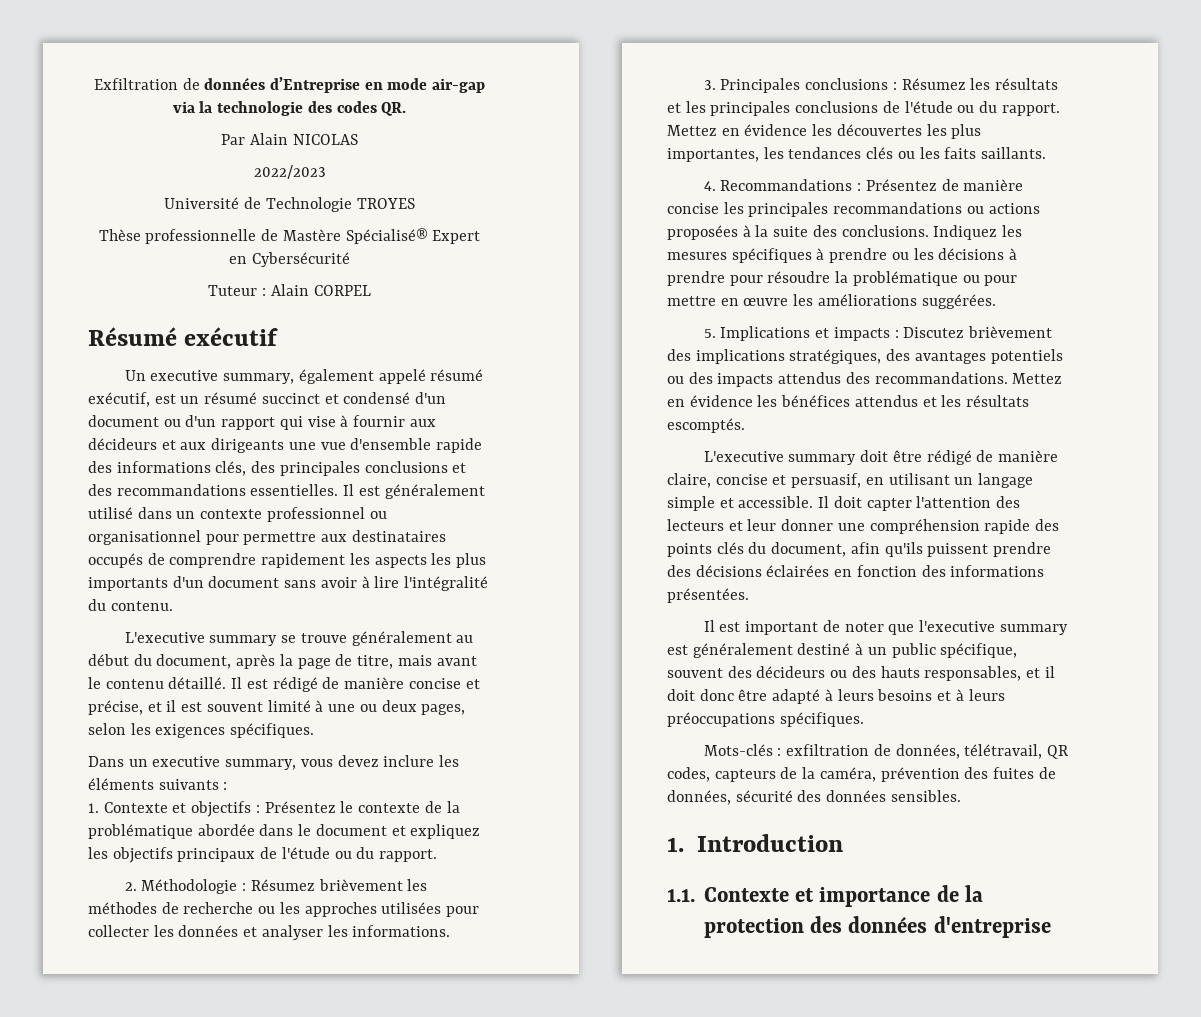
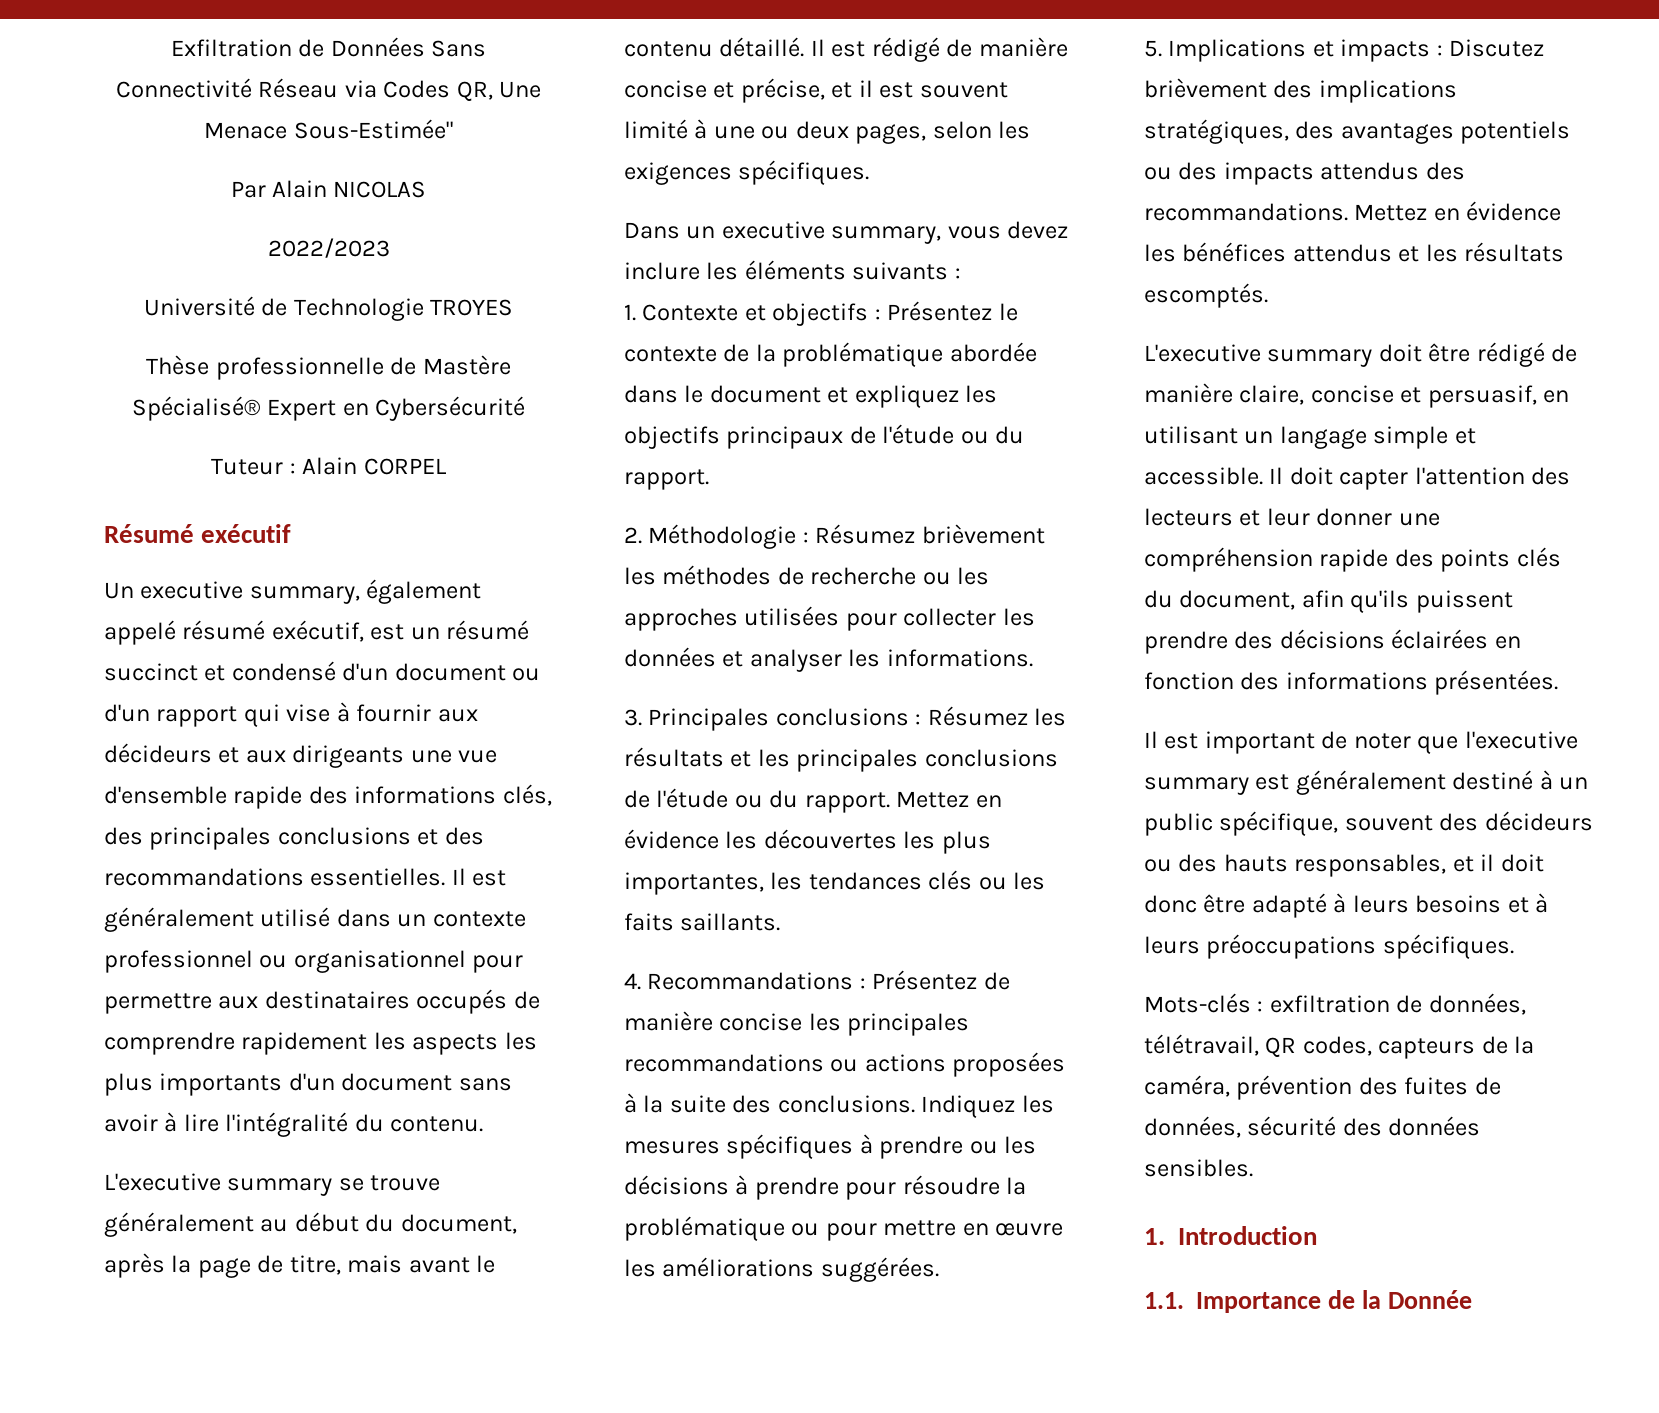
- Exfiltration de données d’Entreprise en mode air-gap via la technologie des codes QR.
+ Exfiltration de Données Sans Connectivité Réseau via Codes QR, Une Menace Sous-Estimée"
- 1.1. Contexte et importance de la protection des données d'entreprise
+ 1.1. Importance de la Donnée

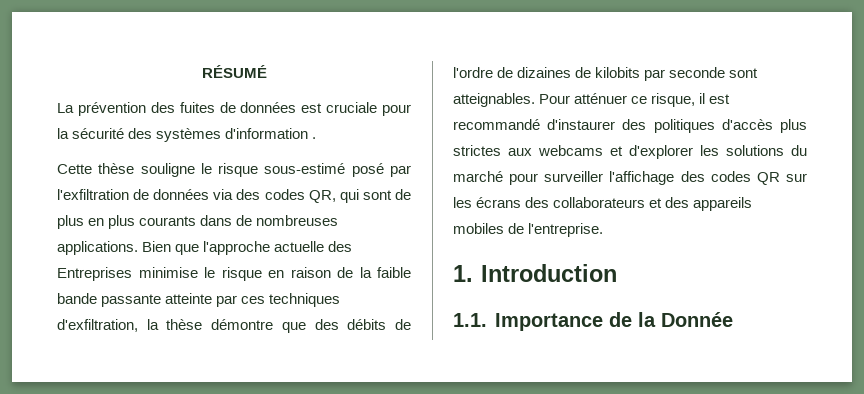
- Exfiltration de Données Sans Connectivité Réseau via Codes QR, Une Menace Sous-Estimée"
- Par Alain NICOLAS
- 2022/2023
- Université de Technologie TROYES
- Thèse professionnelle de Mastère Spécialisé® Expert en Cybersécurité
- Tuteur : Alain CORPEL
- Résumé exécutif
- Un executive summary, également appelé résumé exécutif, est un résumé succinct et condensé d'un document ou d'un rapport qui vise à fournir aux décideurs et aux dirigeants une vue d'ensemble rapide des informations clés, des principales conclusions et des recommandations essentielles. Il est généralement utilisé dans un contexte professionnel ou organisationnel pour permettre aux destinataires occupés de comprendre rapidement les aspects les plus importants d'un document sans avoir à lire l'intégralité du contenu.
- L'executive summary se trouve généralement au début du document, après la page de titre, mais avant le contenu détaillé. Il est rédigé de manière concise et précise, et il est souvent limité à une ou deux pages, selon les exigences spécifiques.
- Dans un executive summary, vous devez inclure les éléments suivants :
- 1. Contexte et objectifs : Présentez le contexte de la problématique abordée dans le document et expliquez les objectifs principaux de l'étude ou du rapport.
- 2. Méthodologie : Résumez brièvement les méthodes de recherche ou les approches utilisées pour collecter les données et analyser les informations.
- 3. Principales conclusions : Résumez les résultats et les principales conclusions de l'étude ou du rapport. Mettez en évidence les découvertes les plus importantes, les tendances clés ou les faits saillants.
- 4. Recommandations : Présentez de manière concise les principales recommandations ou actions proposées à la suite des conclusions. Indiquez les mesures spécifiques à prendre ou les décisions à prendre pour résoudre la problématique ou pour mettre en œuvre les améliorations suggérées.
- 5. Implications et impacts : Discutez brièvement des implications stratégiques, des avantages potentiels ou des impacts attendus des recommandations. Mettez en évidence les bénéfices attendus et les résultats escomptés.
- L'executive summary doit être rédigé de manière claire, concise et persuasif, en utilisant un langage simple et accessible. Il doit capter l'attention des lecteurs et leur donner une compréhension rapide des points clés du document, afin qu'ils puissent prendre des décisions éclairées en fonction des informations présentées.
- Il est important de noter que l'executive summary est généralement destiné à un public spécifique, souvent des décideurs ou des hauts responsables, et il doit donc être adapté à leurs besoins et à leurs préoccupations spécifiques.
- Mots-clés : exfiltration de données, télétravail, QR codes, capteurs de la caméra, prévention des fuites de données, sécurité des données sensibles.
+ RÉSUMÉ
+ La prévention des fuites de données est cruciale pour la sécurité des systèmes d'information .
+ Cette thèse souligne le risque sous-estimé posé par l'exfiltration de données via des codes QR, qui sont de plus en plus courants dans de nombreuses applications. Bien que l'approche actuelle des Entreprises minimise le risque en raison de la faible bande passante atteinte par ces techniques d'exfiltration, la thèse démontre que des débits de l'ordre de dizaines de kilobits par seconde sont atteignables. Pour atténuer ce risque, il est recommandé d'instaurer des politiques d'accès plus strictes aux webcams et d'explorer les solutions du marché pour surveiller l'affichage des codes QR sur les écrans des collaborateurs et des appareils mobiles de l'entreprise.

